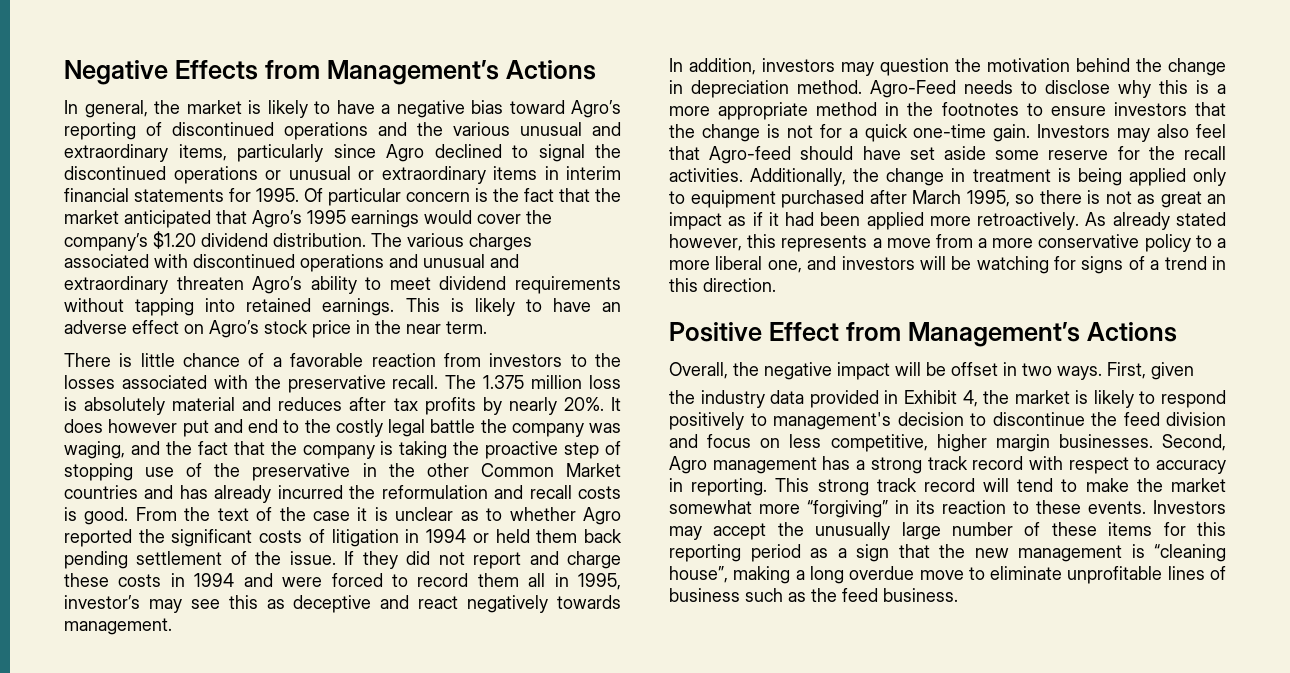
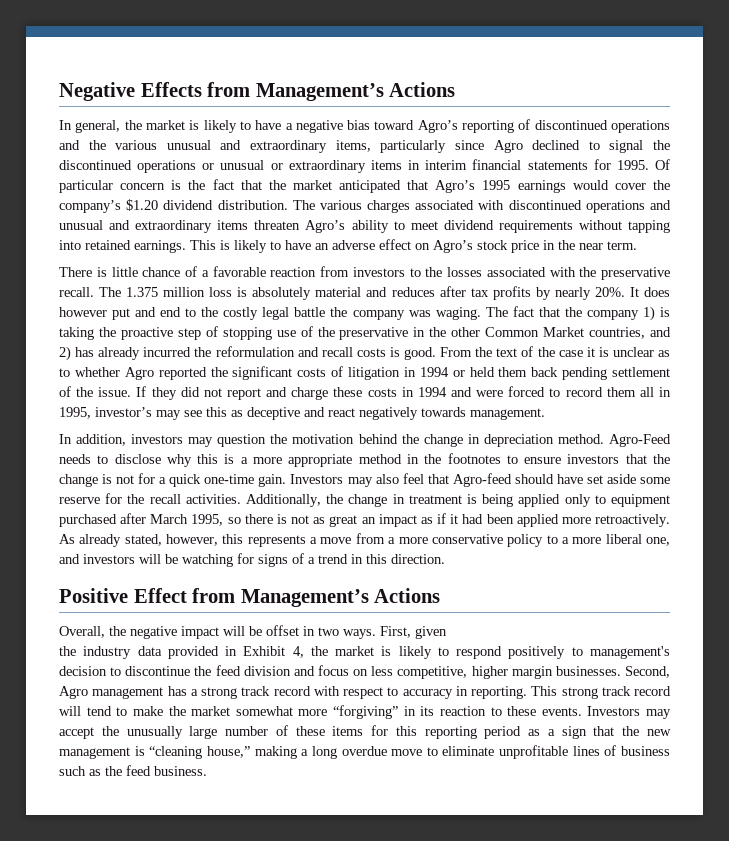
- The various charges associated with discontinued operations and unusual and extraordinary threaten Agro’s ability to meet dividend requirements without tapping into retained earnings.
+ The various charges associated with discontinued operations and unusual and extraordinary items threaten Agro’s ability to meet dividend requirements without tapping into retained earnings.
- It does however put and end to the costly legal battle the company was waging, and the fact that the company is taking the proactive step of stopping use of the preservative in the other Common Market countries and has already incurred the reformulation and recall costs is good.
+ It does however put and end to the costly legal battle the company was waging. The fact that the company 1) is taking the proactive step of stopping use of the preservative in the other Common Market countries, and 2) has already incurred the reformulation and recall costs is good.
- As already stated however, this represents a move from a more conservative policy to a more liberal one, and investors will be watching for signs of a trend in this direction.
+ As already stated, however, this represents a move from a more conservative policy to a more liberal one, and investors will be watching for signs of a trend in this direction.
- Investors may accept the unusually large number of these items for this reporting period as a sign that the new management is “cleaning house”, making a long overdue move to eliminate unprofitable lines of business such as the feed business.
+ Investors may accept the unusually large number of these items for this reporting period as a sign that the new management is “cleaning house,” making a long overdue move to eliminate unprofitable lines of business such as the feed business.

